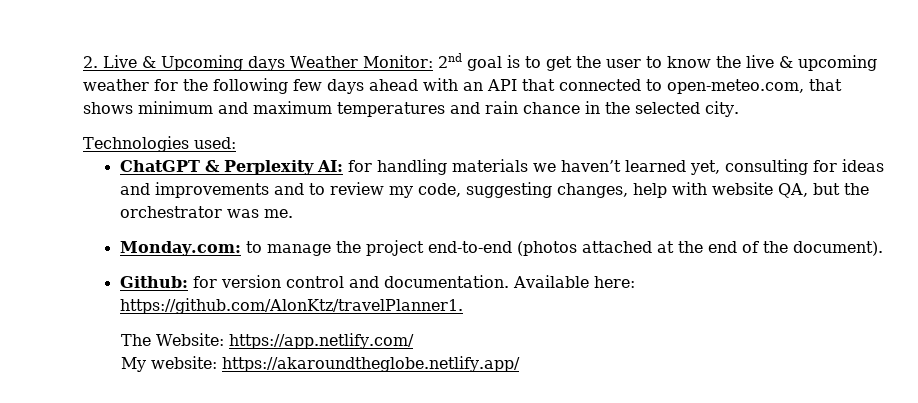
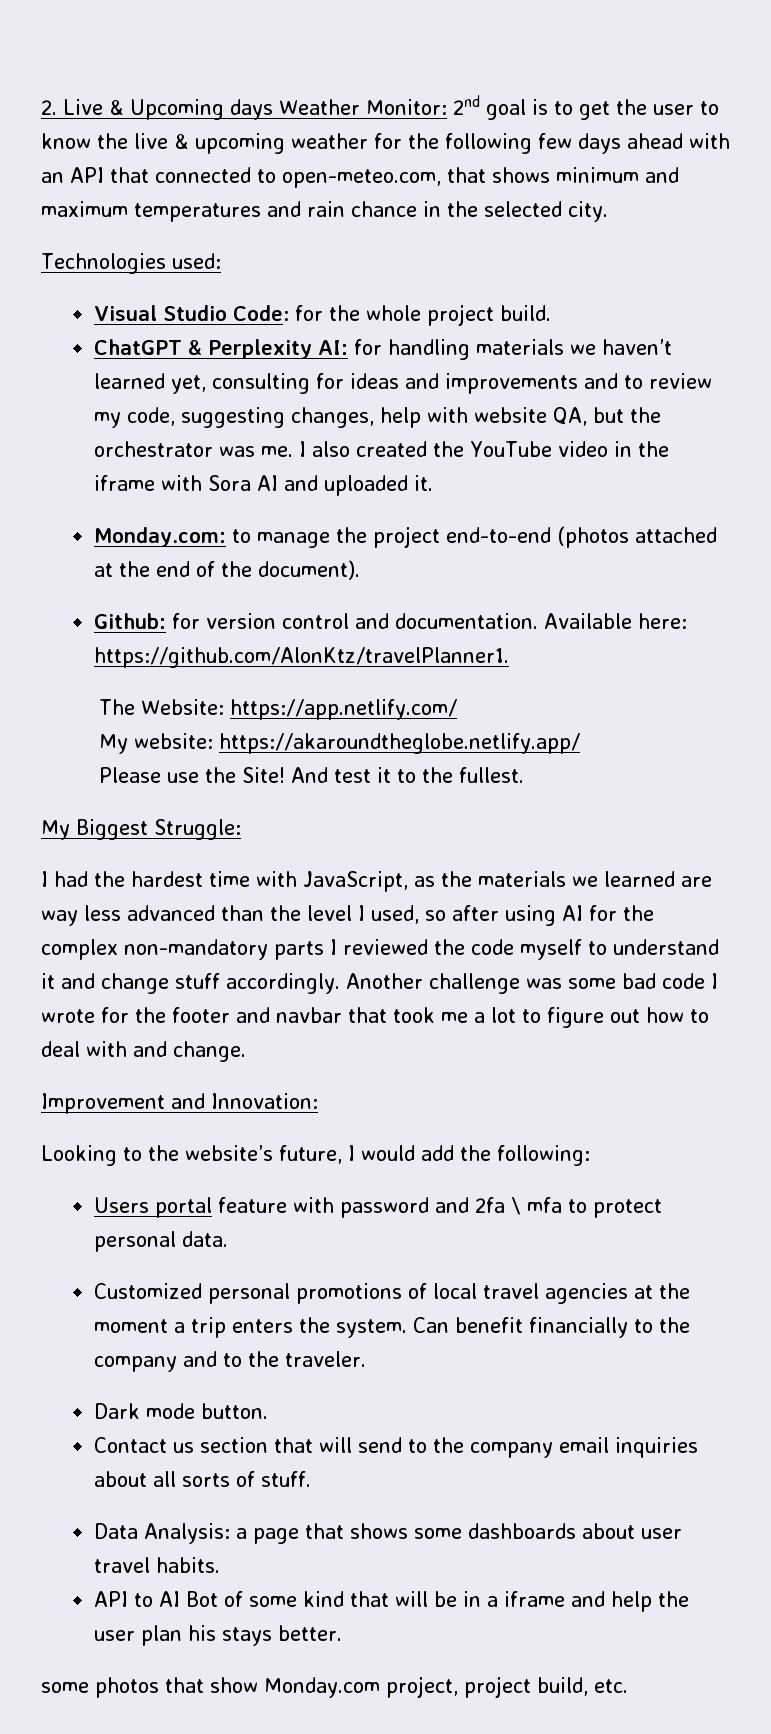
+ Visual Studio Code: for the whole project build.
+ I also created the YouTube video in the iframe with Sora AI and uploaded it.
+ Please use the Site! And test it to the fullest.
+ My Biggest Struggle:
+ I had the hardest time with JavaScript, as the materials we learned are way less advanced than the level I used, so after using AI for the complex non-mandatory parts I reviewed the code myself to understand it and change stuff accordingly. Another challenge was some bad code I wrote for the footer and navbar that took me a lot to figure out how to deal with and change.
+ Improvement and Innovation:
+ Looking to the website’s future, I would add the following:
+ Users portal feature with password and 2fa \ mfa to protect personal data.
+ Customized personal promotions of local travel agencies at the moment a trip enters the system. Can benefit financially to the company and to the traveler.
+ Dark mode button.
+ Contact us section that will send to the company email inquiries about all sorts of stuff.
+ Data Analysis: a page that shows some dashboards about user travel habits.
+ API to AI Bot of some kind that will be in a iframe and help the user plan his stays better.
+ some photos that show Monday.com project, project build, etc.

